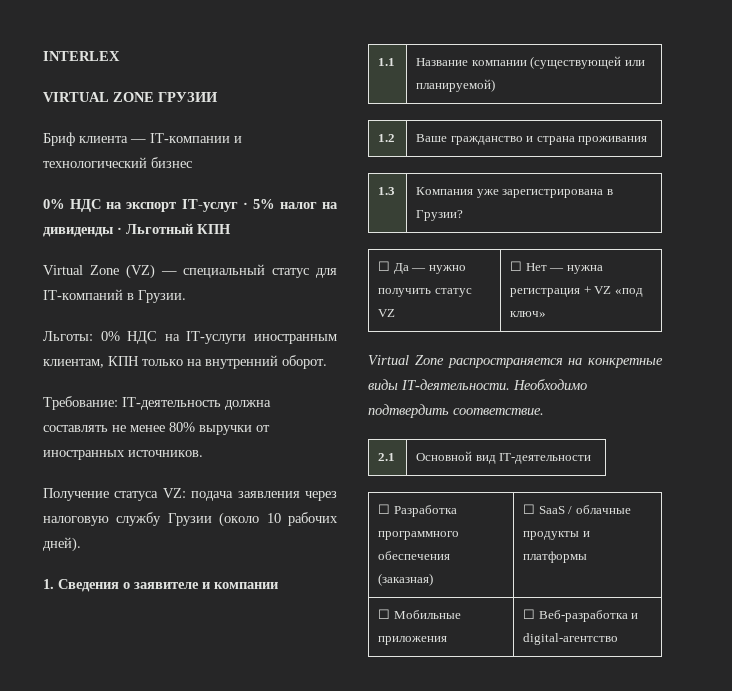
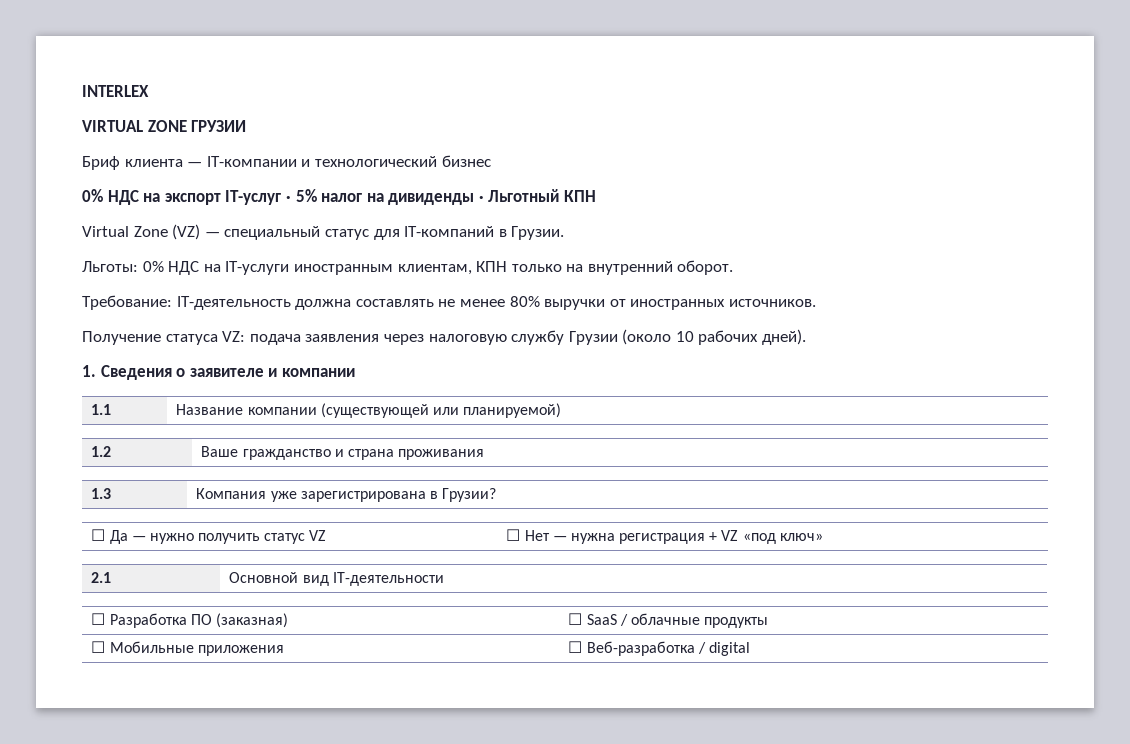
- Virtual Zone распространяется на конкретные виды IT-деятельности. Необходимо подтвердить соответствие.
- ☐ Разработка программного обеспечения (заказная) | ☐ SaaS / облачные продукты и платформы
+ ☐ Разработка ПО (заказная) | ☐ SaaS / облачные продукты
- ☐ Мобильные приложения | ☐ Веб-разработка и digital-агентство
+ ☐ Мобильные приложения | ☐ Веб-разработка / digital

